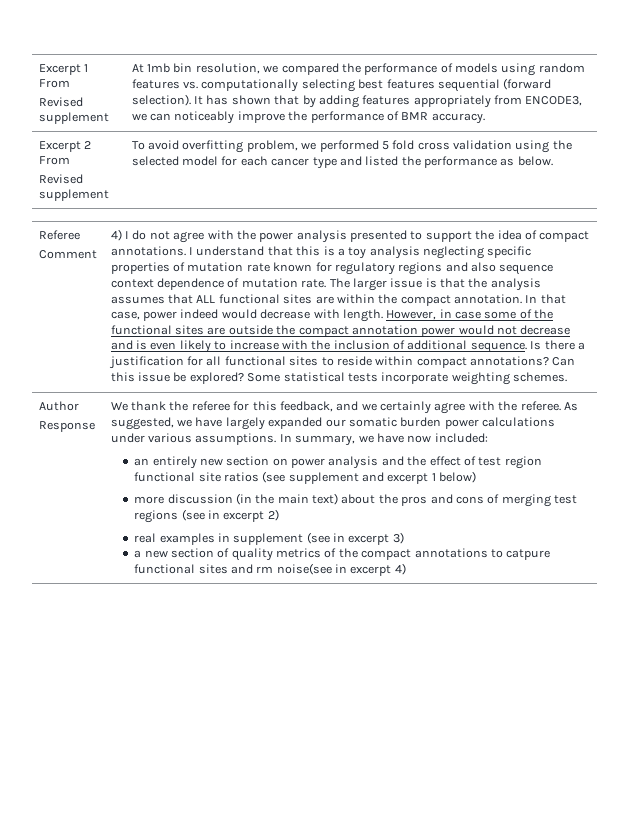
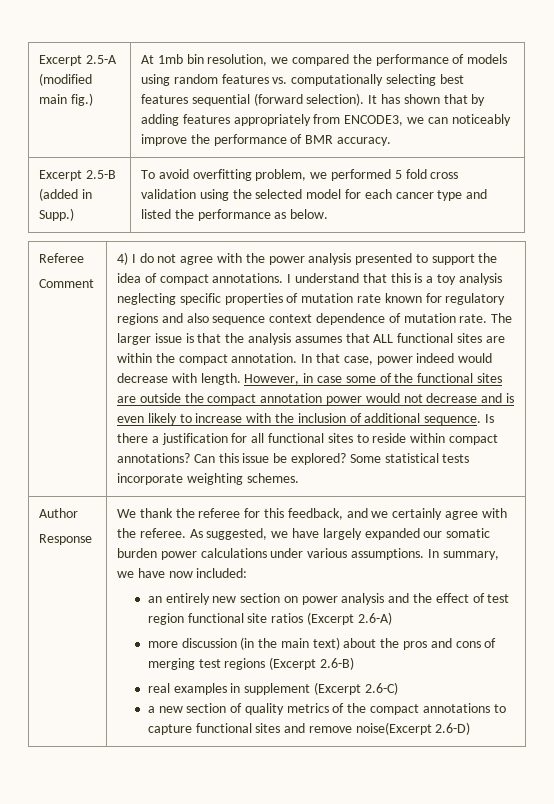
- Excerpt 1 From
- Revised supplement
+ Excerpt 2.5-A (modified main fig.)
- Excerpt 2 From
- Revised supplement | To avoid overfitting problem, we performed 5 fold cross validation using the selected model for each cancer type and listed the performance as below.
+ Excerpt 2.5-B (added in Supp.) | To avoid overfitting problem, we performed 5 fold cross validation using the selected model for each cancer type and listed the performance as below.
- an entirely new section on power analysis and the effect of test region functional site ratios (see supplement and excerpt 1 below)
+ an entirely new section on power analysis and the effect of test region functional site ratios (Excerpt 2.6-A)
- more discussion (in the main text) about the pros and cons of merging test regions (see in excerpt 2)
+ more discussion (in the main text) about the pros and cons of merging test regions (Excerpt 2.6-B)
- real examples in supplement (see in excerpt 3)
+ real examples in supplement (Excerpt 2.6-C)
- a new section of quality metrics of the compact annotations to catpure functional sites and rm noise(see in excerpt 4)
+ a new section of quality metrics of the compact annotations to capture functional sites and remove noise(Excerpt 2.6-D)

